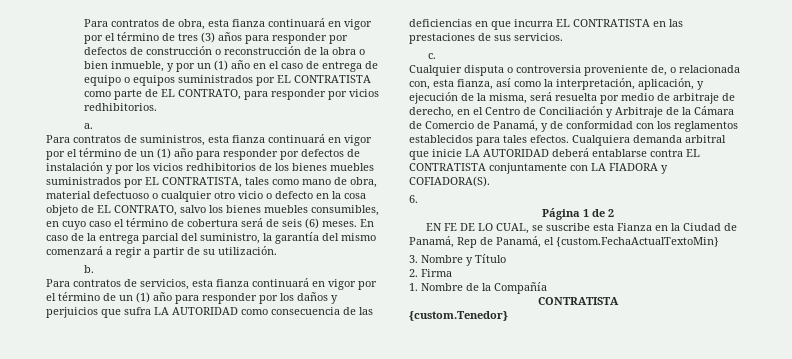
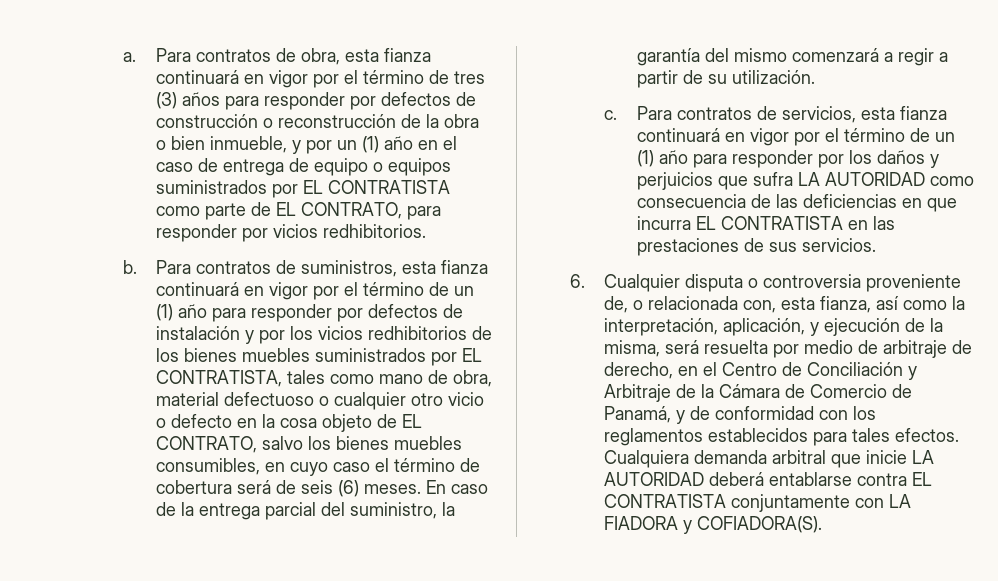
+ a.
- a.
- Para contratos de suministros, esta fianza continuará en vigor por el término de un (1) año para responder por defectos de instalación y por los vicios redhibitorios de los bienes muebles suministrados por EL CONTRATISTA, tales como mano de obra, material defectuoso o cualquier otro vicio o defecto en la cosa objeto de EL CONTRATO, salvo los bienes muebles consumibles, en cuyo caso el término de cobertura será de seis (6) meses.
+ b. Para contratos de suministros, esta fianza continuará en vigor por el término de un (1) año para responder por defectos de instalación y por los vicios redhibitorios de los bienes muebles suministrados por EL CONTRATISTA, tales como mano de obra, material defectuoso o cualquier otro vicio o defecto en la cosa objeto de EL CONTRATO, salvo los bienes muebles consumibles, en cuyo caso el término de cobertura será de seis (6) meses.
- b.
- Para contratos de servicios, esta fianza continuará en vigor por el término de un (1) año para responder por los daños y perjuicios que sufra LA AUTORIDAD como consecuencia de las deficiencias en que incurra EL CONTRATISTA en las prestaciones de sus servicios.
+ c. Para contratos de servicios, esta fianza continuará en vigor por el término de un (1) año para responder por los daños y perjuicios que sufra LA AUTORIDAD como consecuencia de las deficiencias en que incurra EL CONTRATISTA en las prestaciones de sus servicios.
- c.
- Cualquier disputa o controversia proveniente de, o relacionada con, esta fianza, así como la interpretación, aplicación, y ejecución de la misma, será resuelta por medio de arbitraje de derecho, en el Centro de Conciliación y Arbitraje de la Cámara de Comercio de Panamá, y de conformidad con los reglamentos establecidos para tales efectos.
+ 6. Cualquier disputa o controversia proveniente de, o relacionada con, esta fianza, así como la interpretación, aplicación, y ejecución de la misma, será resuelta por medio de arbitraje de derecho, en el Centro de Conciliación y Arbitraje de la Cámara de Comercio de Panamá, y de conformidad con los reglamentos establecidos para tales efectos.
- 6.
- Página 1 de 2
- EN FE DE LO CUAL, se suscribe esta Fianza en la Ciudad de Panamá, Rep de Panamá, el {custom.FechaActualTextoMin}
- 3. Nombre y Título
- 2. Firma
- 1. Nombre de la Compañía
- CONTRATISTA
- {custom.Tenedor}

